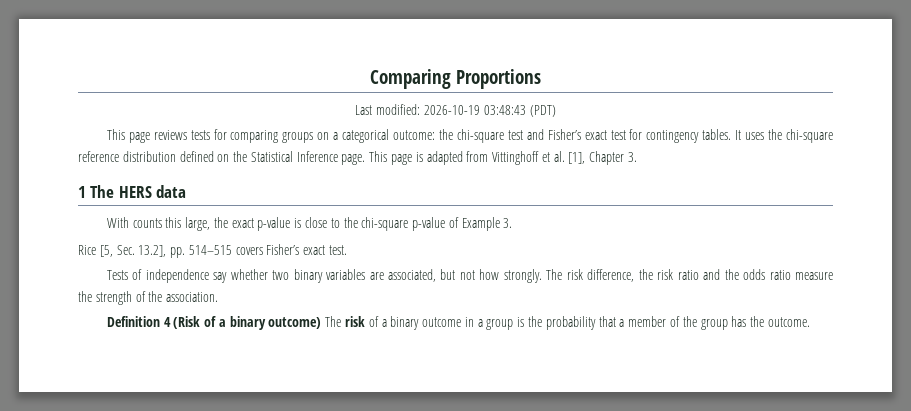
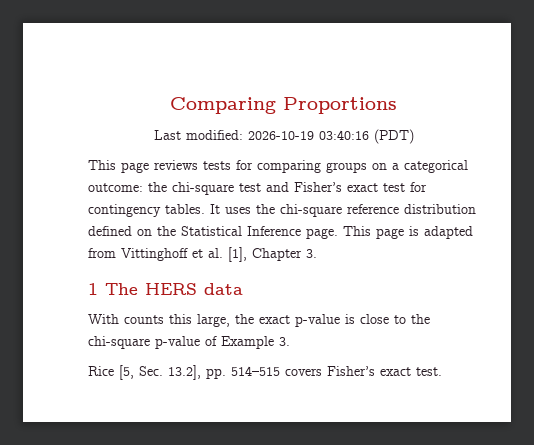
- Last modified: 2026-10-19 03:48:43 (PDT)
+ Last modified: 2026-10-19 03:40:16 (PDT)
- Tests of independence say whether two binary variables are associated, but not how strongly. The risk difference, the risk ratio and the odds ratio measure the strength of the association.
- Definition 4 (Risk of a binary outcome) The risk of a binary outcome in a group is the probability that a member of the group has the outcome.

